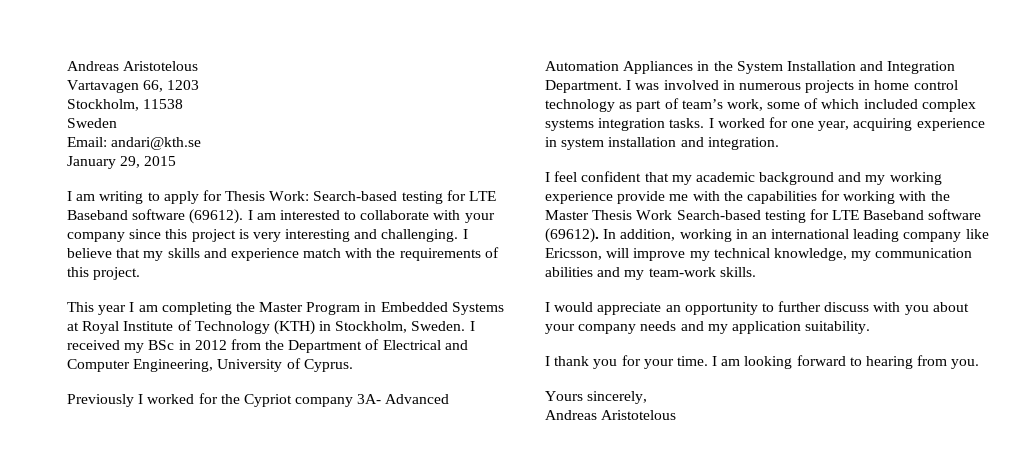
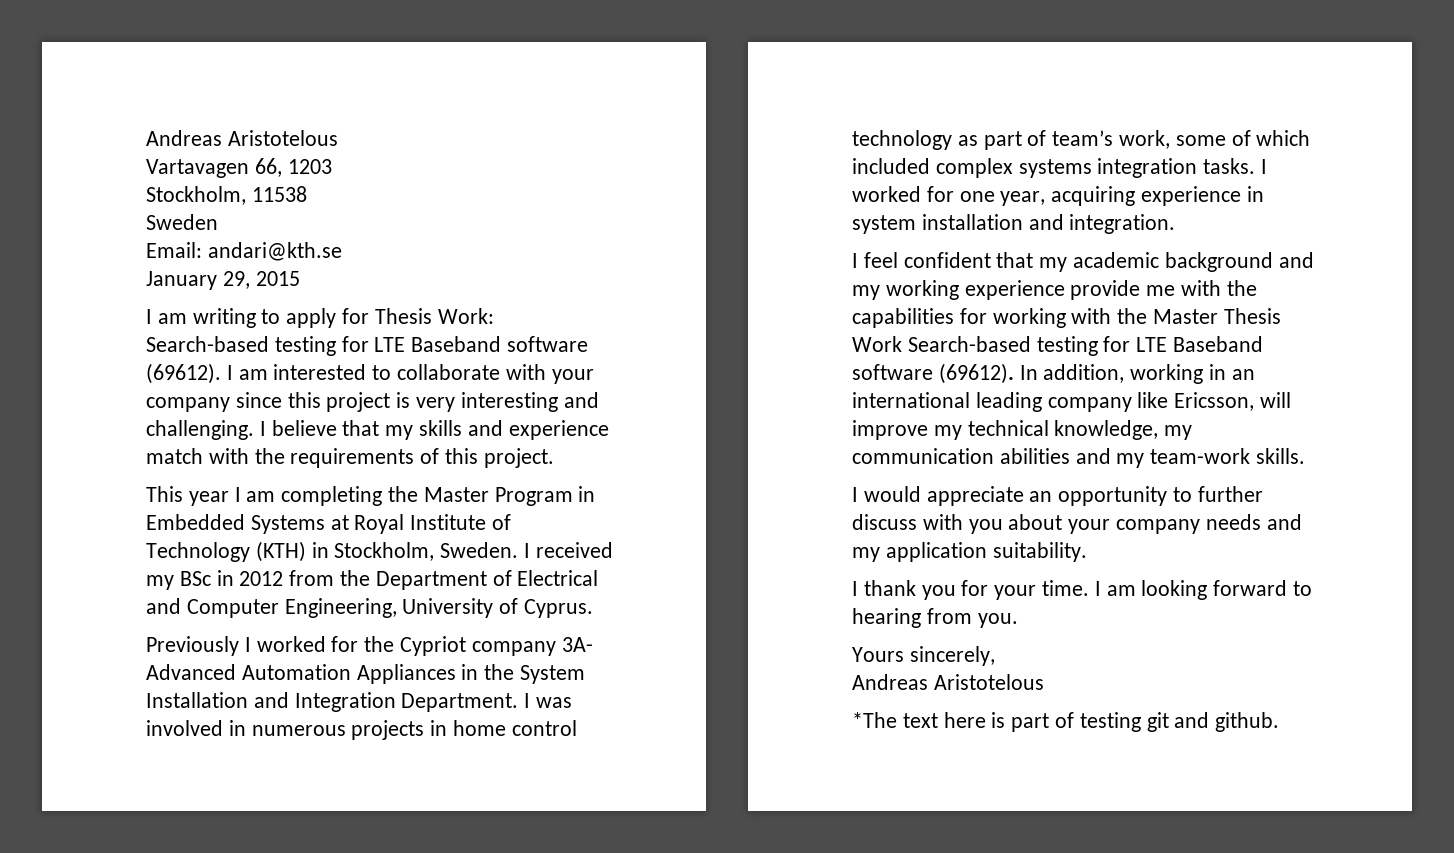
+ *The text here is part of testing git and github.

